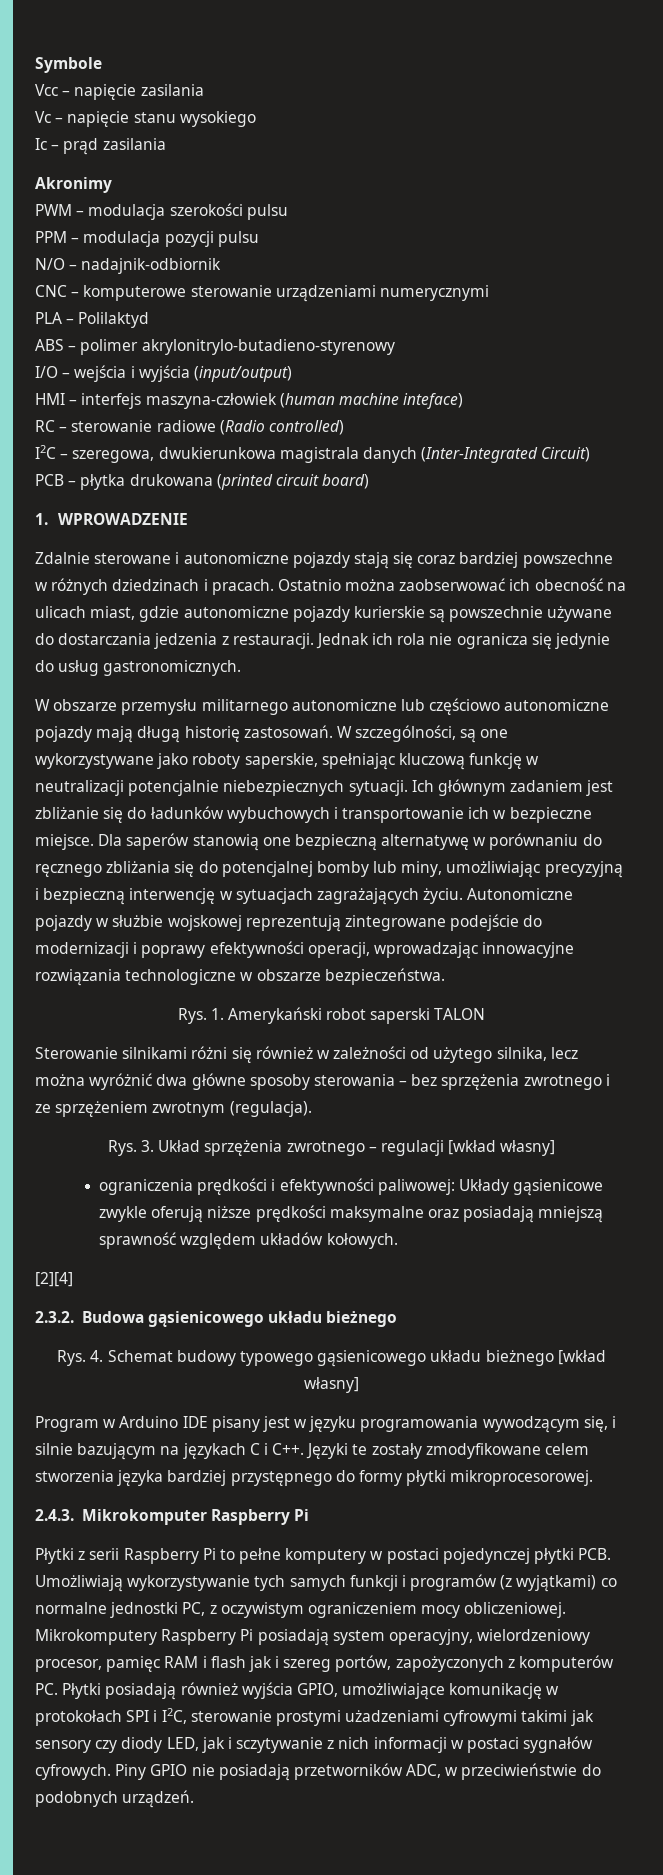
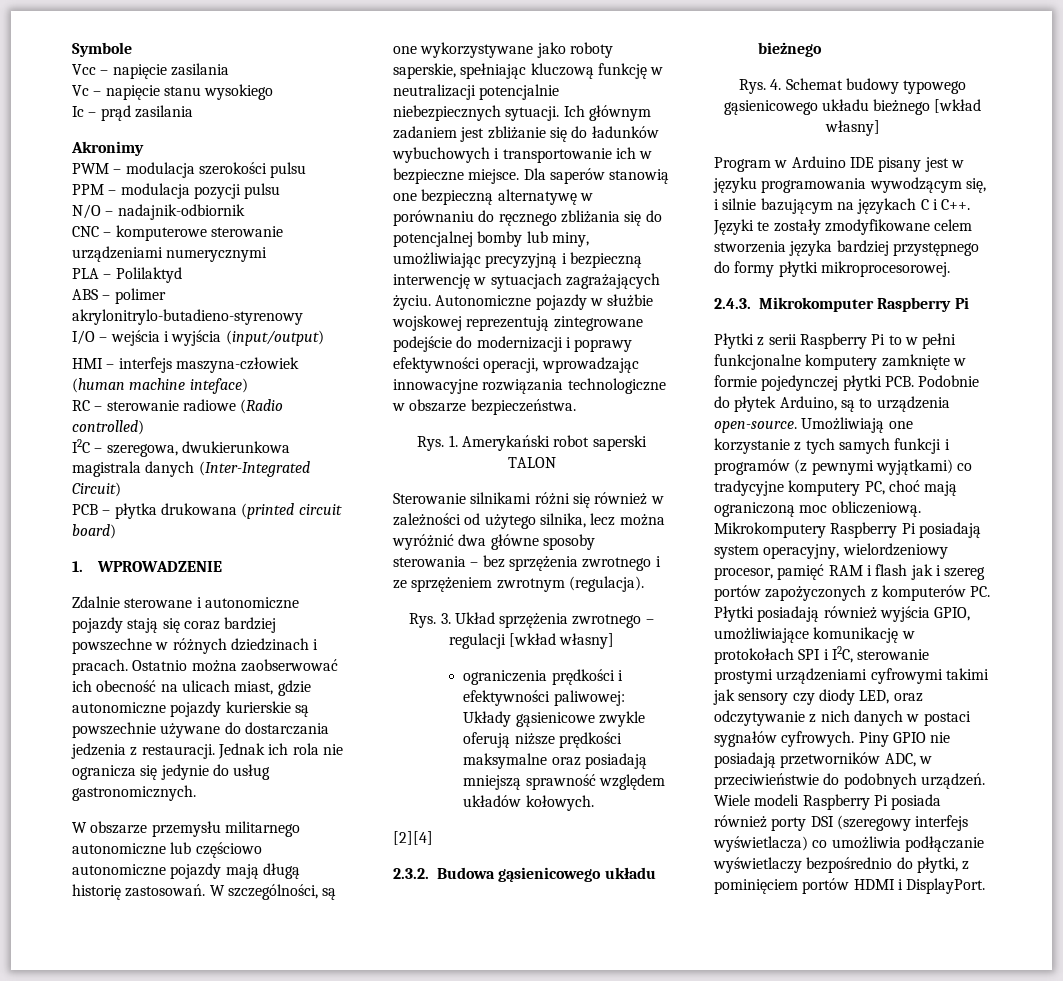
- Płytki z serii Raspberry Pi to pełne komputery w postaci pojedynczej płytki PCB. Umożliwiają wykorzystywanie tych samych funkcji i programów (z wyjątkami) co normalne jednostki PC, z oczywistym ograniczeniem mocy obliczeniowej.
+ Płytki z serii Raspberry Pi to w pełni funkcjonalne komputery zamknięte w formie pojedynczej płytki PCB. Podobnie do płytek Arduino, są to urządzenia open-source. Umożliwiają one korzystanie z tych samych funkcji i programów (z pewnymi wyjątkami) co tradycyjne komputery PC, choć mają ograniczoną moc obliczeniową.
- Mikrokomputery Raspberry Pi posiadają system operacyjny, wielordzeniowy procesor, pamięc RAM i flash jak i szereg portów, zapożyczonych z komputerów PC. Płytki posiadają również wyjścia GPIO, umożliwiające komunikację w protokołach SPI i I2C, sterowanie prostymi użadzeniami cyfrowymi takimi jak sensory czy diody LED, jak i sczytywanie z nich informacji w postaci sygnałów cyfrowych.
+ Mikrokomputery Raspberry Pi posiadają system operacyjny, wielordzeniowy procesor, pamięć RAM i flash jak i szereg portów zapożyczonych z komputerów PC. Płytki posiadają również wyjścia GPIO, umożliwiające komunikację w protokołach SPI i I2C, sterowanie prostymi urządzeniami cyfrowymi takimi jak sensory czy diody LED, oraz odczytywanie z nich danych w postaci sygnałów cyfrowych.
+ Wiele modeli Raspberry Pi posiada również porty DSI (szeregowy interfejs wyświetlacza) co umożliwia podłączanie wyświetlaczy bezpośrednio do płytki, z pominięciem portów HDMI i DisplayPort.

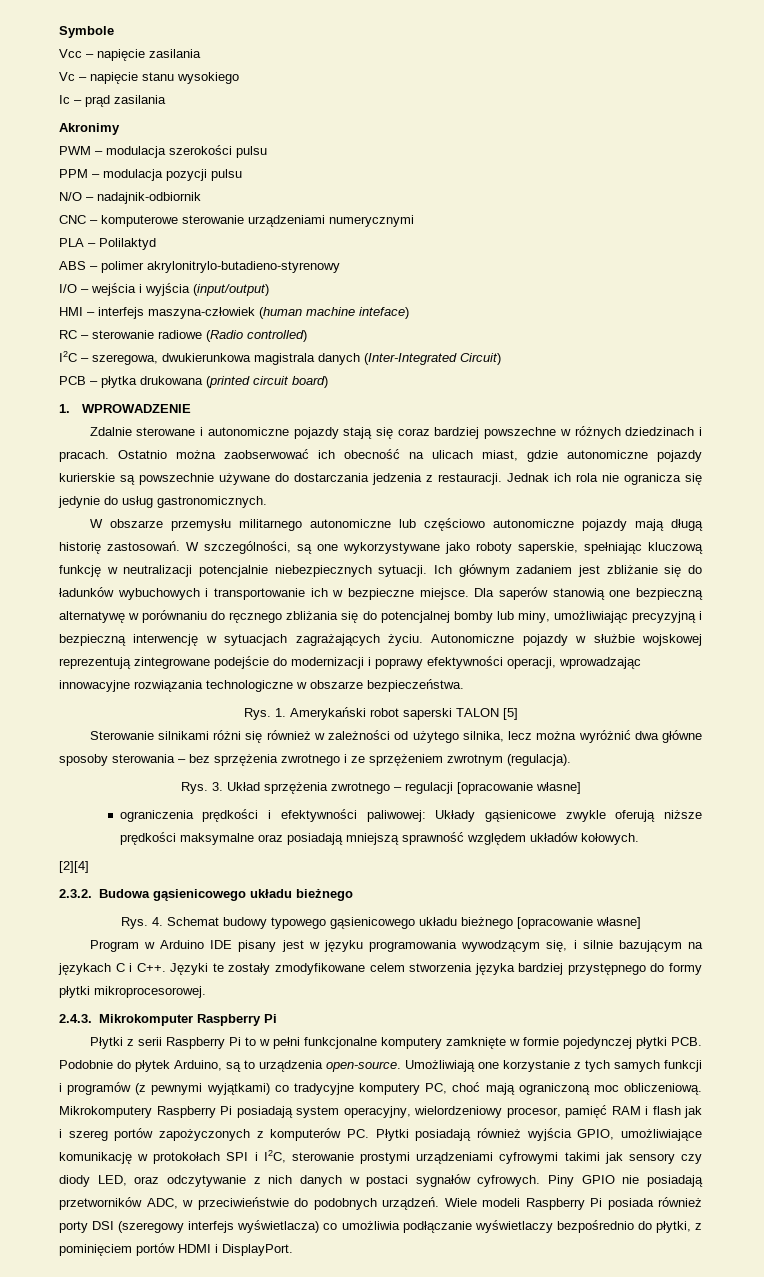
- Rys. 1. Amerykański robot saperski TALON
+ Rys. 1. Amerykański robot saperski TALON [5]
- Rys. 3. Układ sprzężenia zwrotnego – regulacji [wkład własny]
+ Rys. 3. Układ sprzężenia zwrotnego – regulacji [opracowanie własne]
- Rys. 4. Schemat budowy typowego gąsienicowego układu bieżnego [wkład własny]
+ Rys. 4. Schemat budowy typowego gąsienicowego układu bieżnego [opracowanie własne]

